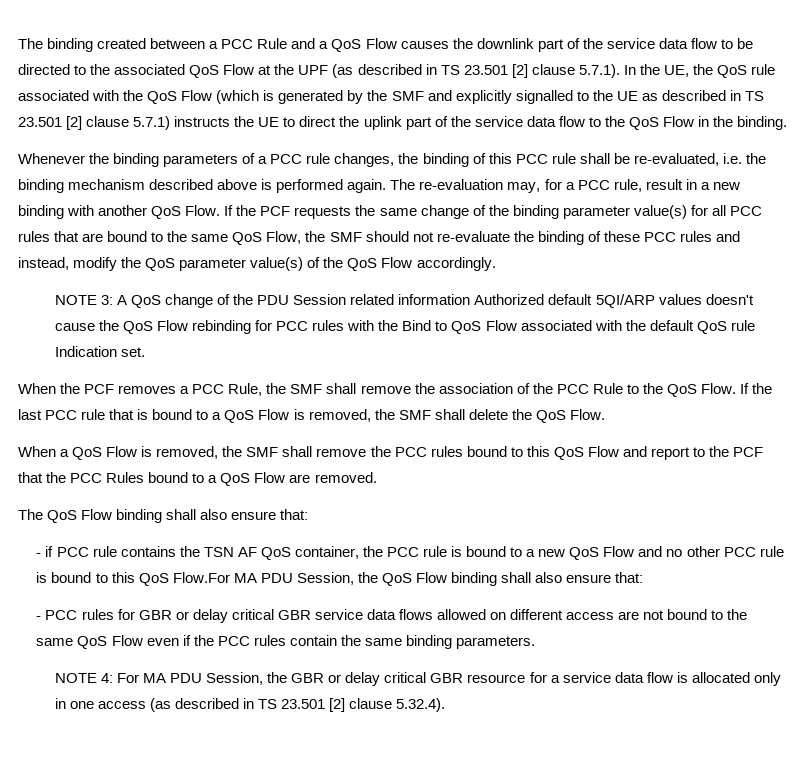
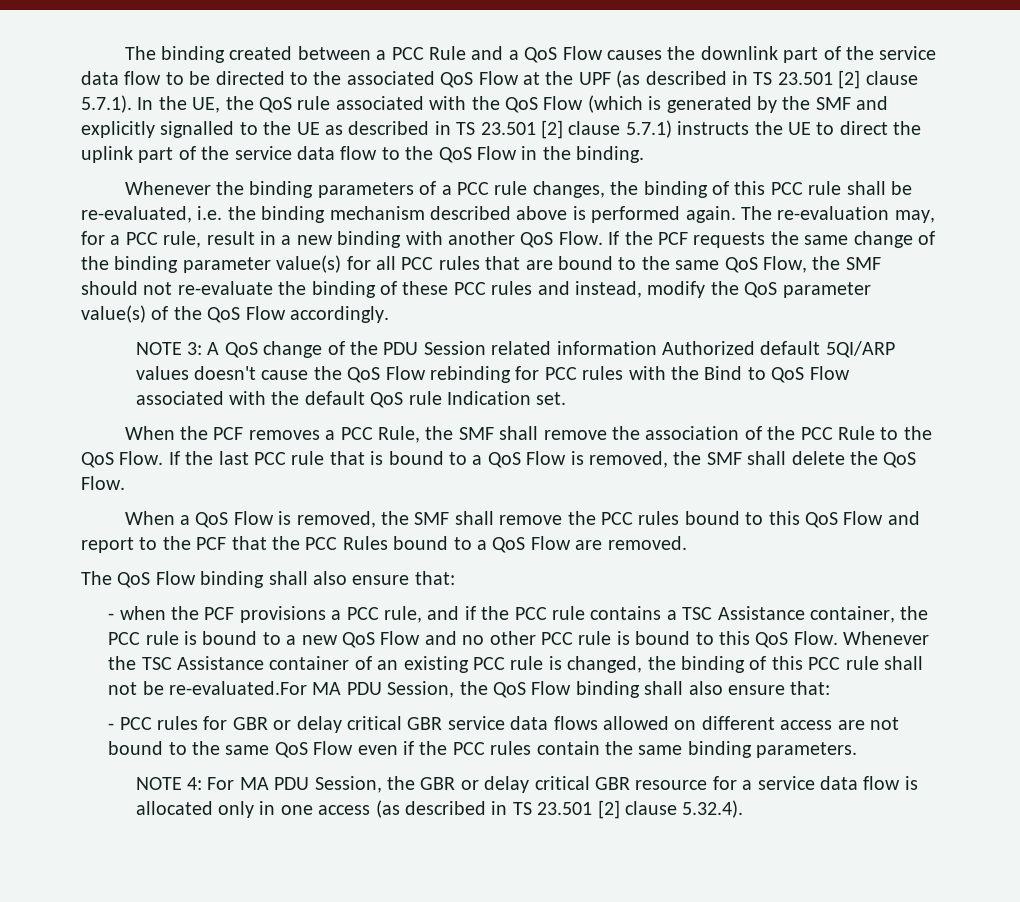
- - if PCC rule contains the TSN AF QoS container, the PCC rule is bound to a new QoS Flow and no other PCC rule is bound to this QoS Flow.For MA PDU Session, the QoS Flow binding shall also ensure that:
+ - when the PCF provisions a PCC rule, and if the PCC rule contains a TSC Assistance container, the PCC rule is bound to a new QoS Flow and no other PCC rule is bound to this QoS Flow. Whenever the TSC Assistance container of an existing PCC rule is changed, the binding of this PCC rule shall not be re-evaluated.For MA PDU Session, the QoS Flow binding shall also ensure that:

